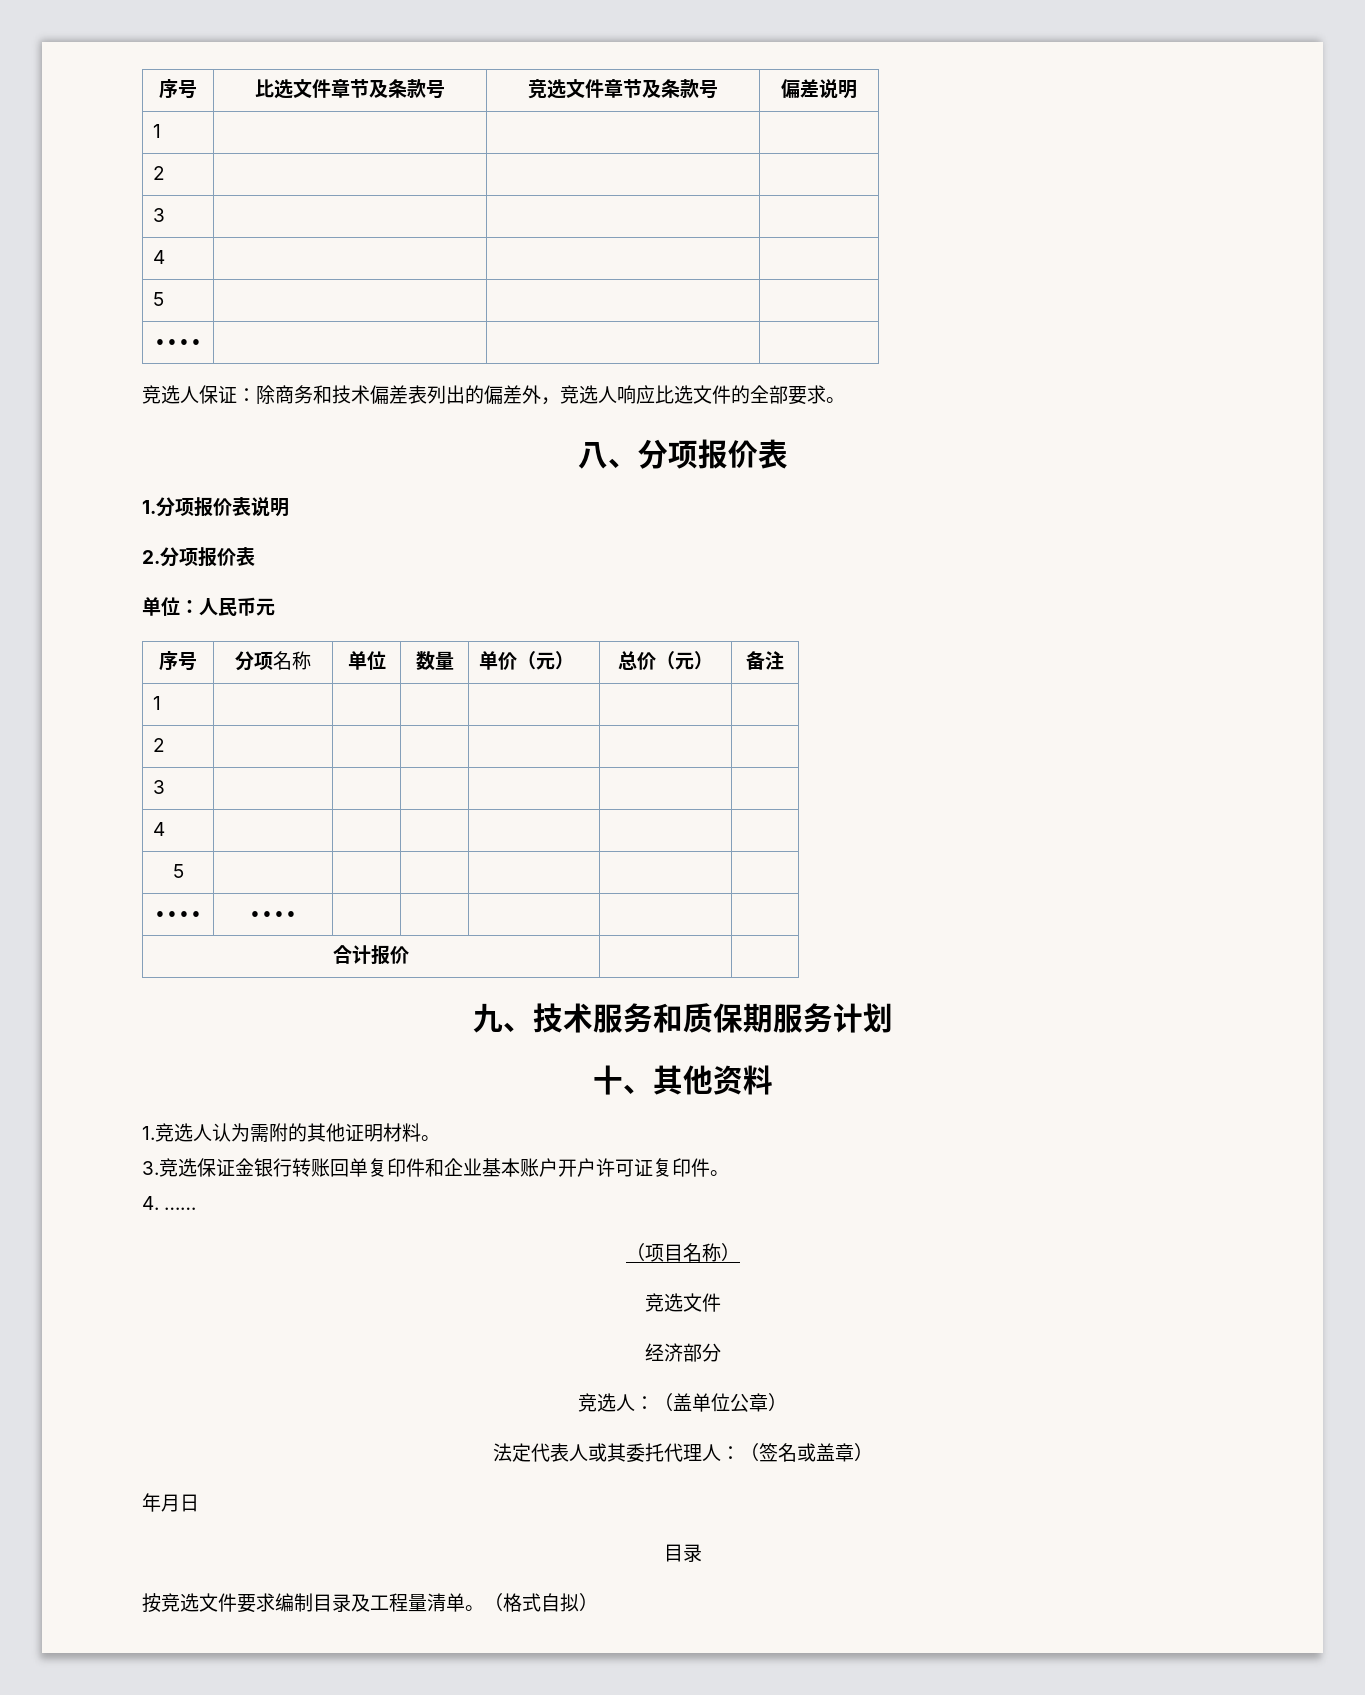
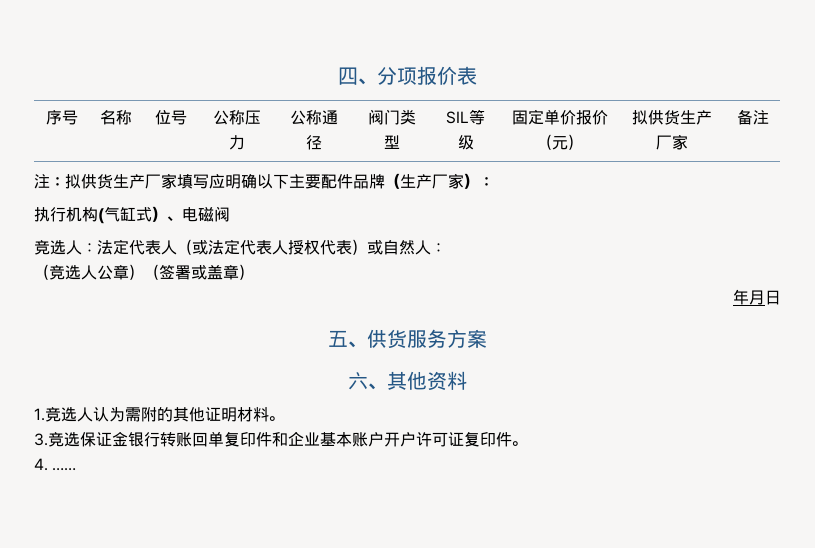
- 序号 | 比选文件章节及条款号 | 竞选文件章节及条款号 | 偏差说明
- 1 | | |
- 2 | | |
- 3 | | |
- 4 | | |
- 5 | | |
- ∙∙∙∙ | | |
- 竞选人保证：除商务和技术偏差表列出的偏差外，竞选人响应比选文件的全部要求。
- 八、分项报价表
- 1.分项报价表说明
- 2.分项报价表
- 单位：人民币元
- 序号 | 分项名称 | 单位 | 数量 | 单价（元） | 总价（元） | 备注
- 1 | | | | | |
- 2 | | | | | |
- 3 | | | | | |
- 4 | | | | | |
- 5 | | | | | |
- ∙∙∙∙ | ∙∙∙∙ | | | | |
- 合计报价 | |
- 九、技术服务和质保期服务计划
- 十、其他资料
+ 四、分项报价表
+ 序号 | 名称 | 位号 | 公称压力 | 公称通径 | 阀门类型 | SIL等级 | 固定单价报价（元） | 拟供货生产厂家 | 备注
+ 注：拟供货生产厂家填写应明确以下主要配件品牌（生产厂家）：
+ 执行机构(气缸式）、电磁阀
+ 竞选人：法定代表人（或法定代表人授权代表）或自然人：
+ （竞选人公章）（签署或盖章）
+ 年月日
+ 五、供货服务方案
+ 六、其他资料
- （项目名称）
- 竞选文件
- 经济部分
- 竞选人：（盖单位公章）
- 法定代表人或其委托代理人：（签名或盖章）
- 年月日
- 目录
- 按竞选文件要求编制目录及工程量清单。（格式自拟）

